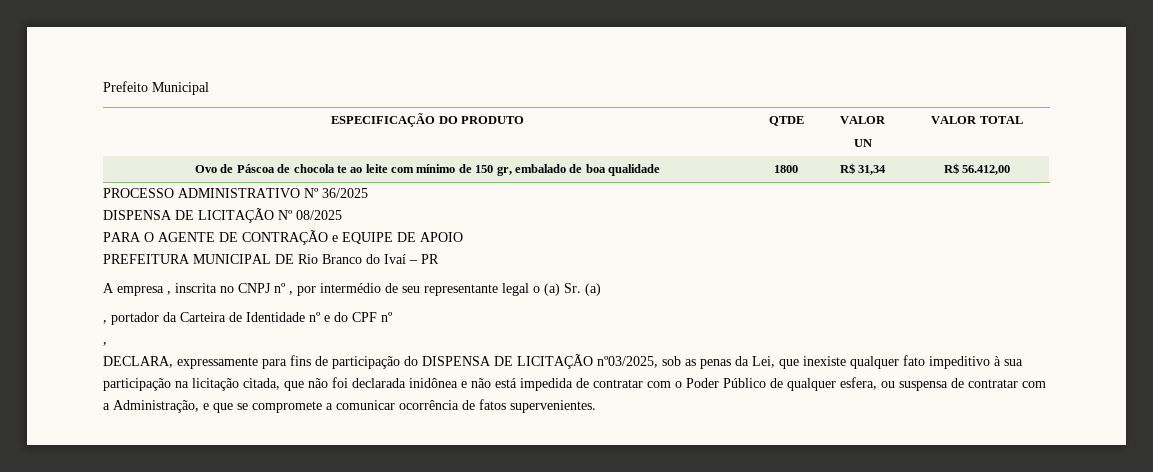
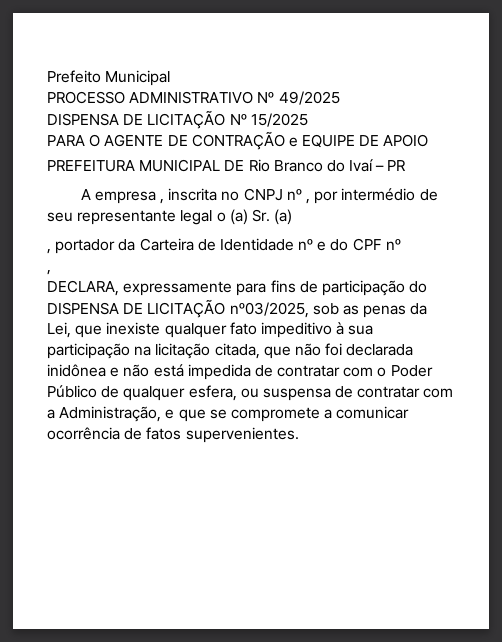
- ESPECIFICAÇÃO DO PRODUTO | QTDE | VALOR
- UN | VALOR TOTAL
- Ovo de Páscoa de chocola te ao leite com mínimo de 150 gr, embalado de boa qualidade | 1800 | R$ 31,34 | R$ 56.412,00
- PROCESSO ADMINISTRATIVO Nº 36/2025
+ PROCESSO ADMINISTRATIVO Nº 49/2025
- DISPENSA DE LICITAÇÃO Nº 08/2025
+ DISPENSA DE LICITAÇÃO Nº 15/2025

